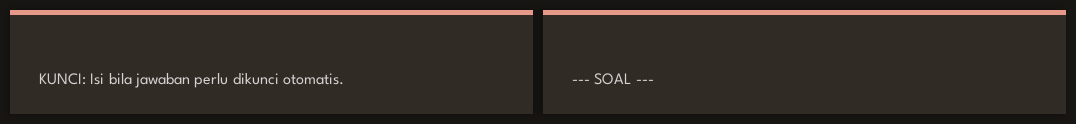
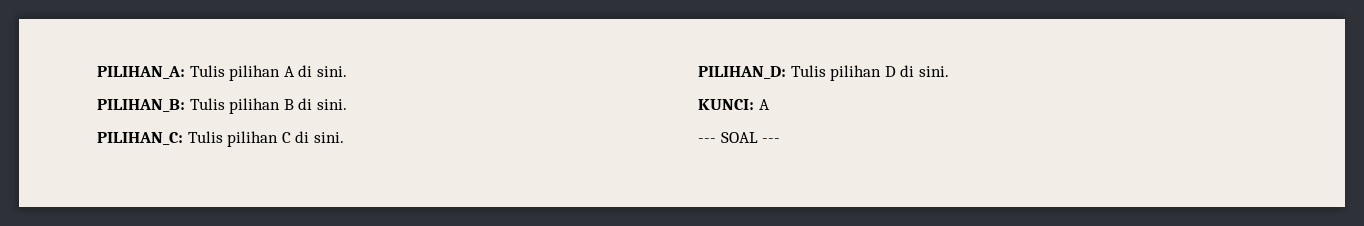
- KUNCI: Isi bila jawaban perlu dikunci otomatis.
+ PILIHAN_A: Tulis pilihan A di sini.
+ PILIHAN_B: Tulis pilihan B di sini.
+ PILIHAN_C: Tulis pilihan C di sini.
+ PILIHAN_D: Tulis pilihan D di sini.
+ KUNCI: A

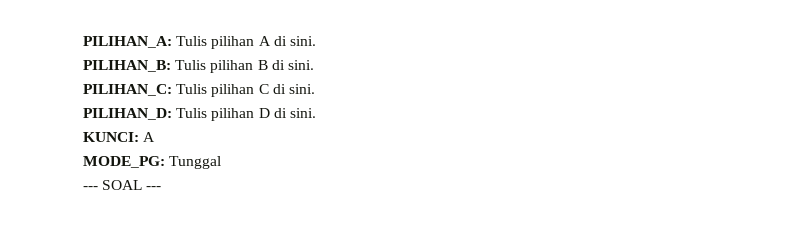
+ MODE_PG: Tunggal

